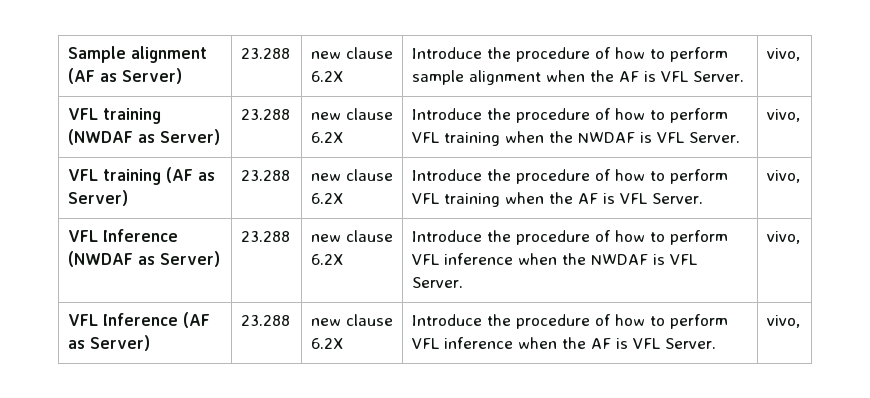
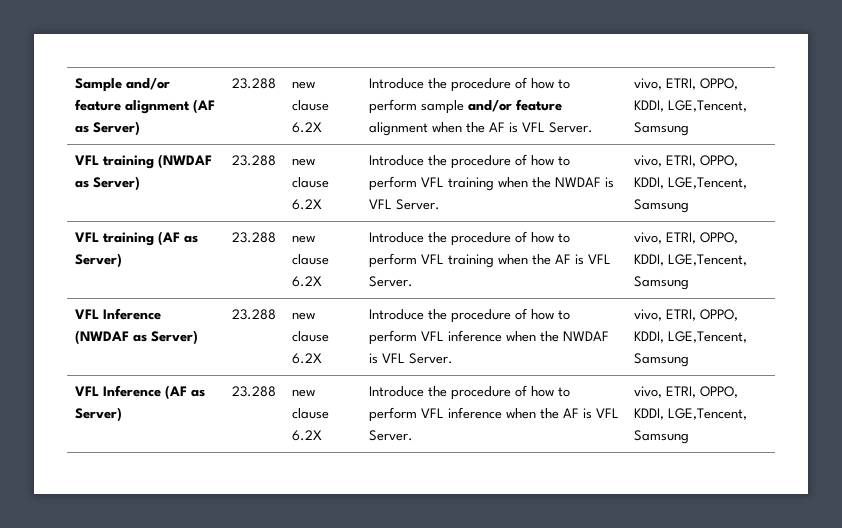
- Sample alignment (AF as Server) | 23.288 | new clause 6.2X | Introduce the procedure of how to perform sample alignment when the AF is VFL Server. | vivo,
+ Sample and/or feature alignment (AF as Server) | 23.288 | new clause 6.2X | Introduce the procedure of how to perform sample and/or feature alignment when the AF is VFL Server. | vivo, ETRI, OPPO, KDDI, LGE,Tencent, Samsung
- VFL training (NWDAF as Server) | 23.288 | new clause 6.2X | Introduce the procedure of how to perform VFL training when the NWDAF is VFL Server. | vivo,
+ VFL training (NWDAF as Server) | 23.288 | new clause 6.2X | Introduce the procedure of how to perform VFL training when the NWDAF is VFL Server. | vivo, ETRI, OPPO, KDDI, LGE,Tencent, Samsung
- VFL training (AF as Server) | 23.288 | new clause 6.2X | Introduce the procedure of how to perform VFL training when the AF is VFL Server. | vivo,
+ VFL training (AF as Server) | 23.288 | new clause 6.2X | Introduce the procedure of how to perform VFL training when the AF is VFL Server. | vivo, ETRI, OPPO, KDDI, LGE,Tencent, Samsung
- VFL Inference (NWDAF as Server) | 23.288 | new clause 6.2X | Introduce the procedure of how to perform VFL inference when the NWDAF is VFL Server. | vivo,
+ VFL Inference (NWDAF as Server) | 23.288 | new clause 6.2X | Introduce the procedure of how to perform VFL inference when the NWDAF is VFL Server. | vivo, ETRI, OPPO, KDDI, LGE,Tencent, Samsung
- VFL Inference (AF as Server) | 23.288 | new clause 6.2X | Introduce the procedure of how to perform VFL inference when the AF is VFL Server. | vivo,
+ VFL Inference (AF as Server) | 23.288 | new clause 6.2X | Introduce the procedure of how to perform VFL inference when the AF is VFL Server. | vivo, ETRI, OPPO, KDDI, LGE,Tencent, Samsung

